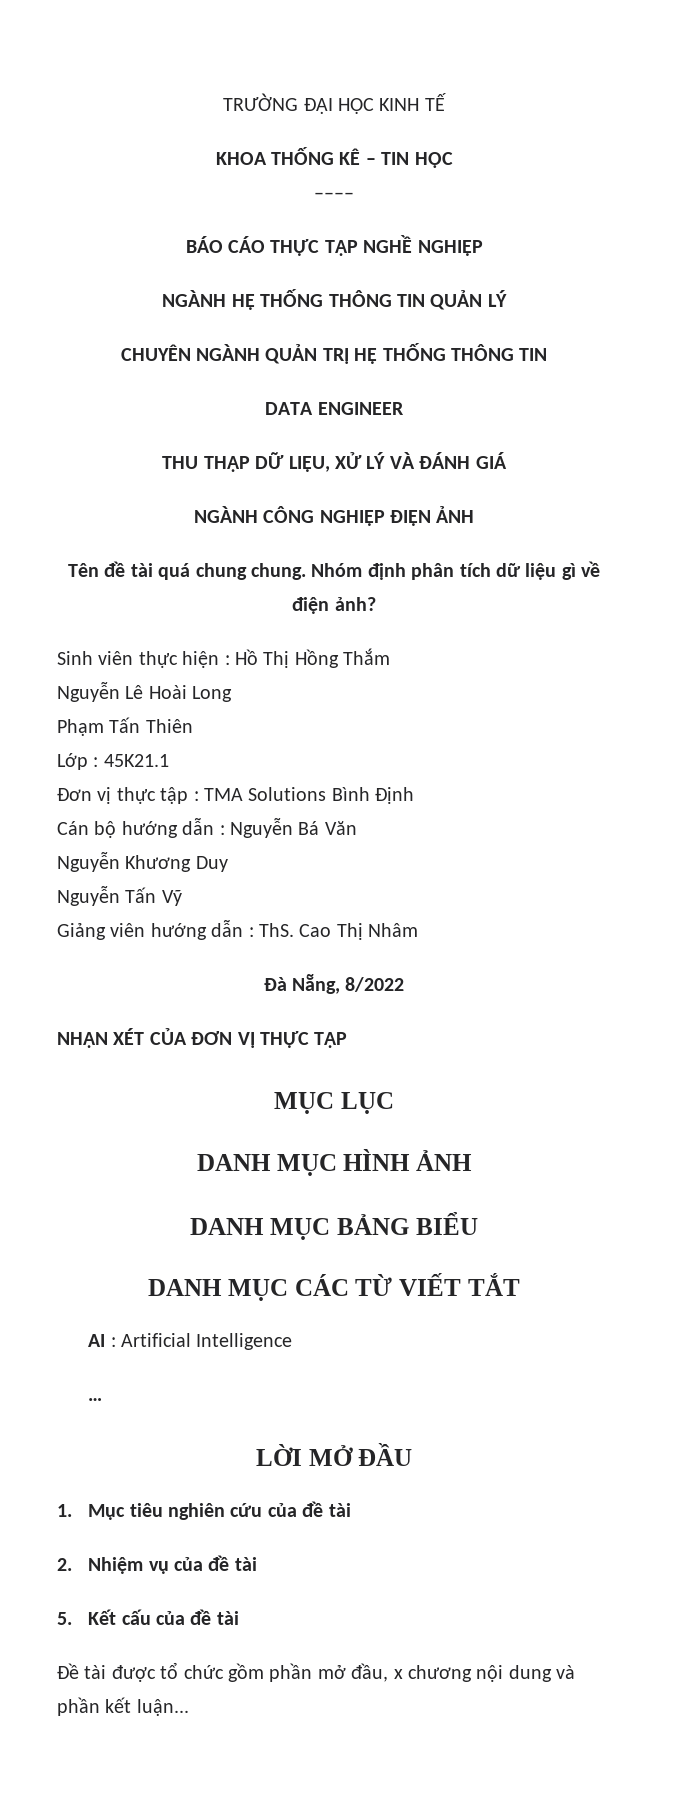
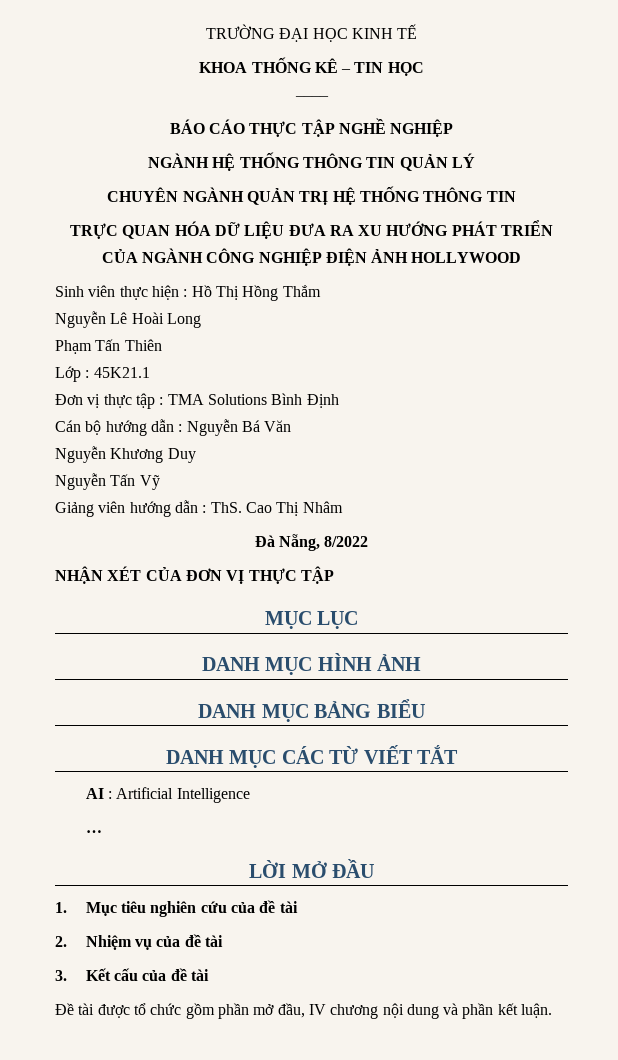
- DATA ENGINEER
- THU THẬP DỮ LIỆU, XỬ LÝ VÀ ĐÁNH GIÁ
- NGÀNH CÔNG NGHIỆP ĐIỆN ẢNH
- Tên đề tài quá chung chung. Nhóm định phân tích dữ liệu gì về điện ảnh?
+ TRỰC QUAN HÓA DỮ LIỆU ĐƯA RA XU HƯỚNG PHÁT TRIỂN CỦA NGÀNH CÔNG NGHIỆP ĐIỆN ẢNH HOLLYWOOD
- 5. Kết cấu của đề tài
+ 3. Kết cấu của đề tài
- Đề tài được tổ chức gồm phần mở đầu, x chương nội dung và phần kết luận...
+ Đề tài được tổ chức gồm phần mở đầu, IV chương nội dung và phần kết luận.

